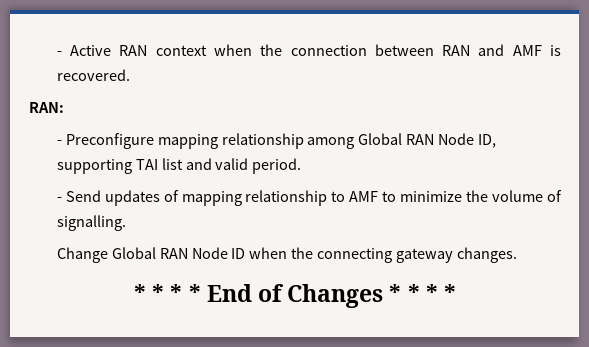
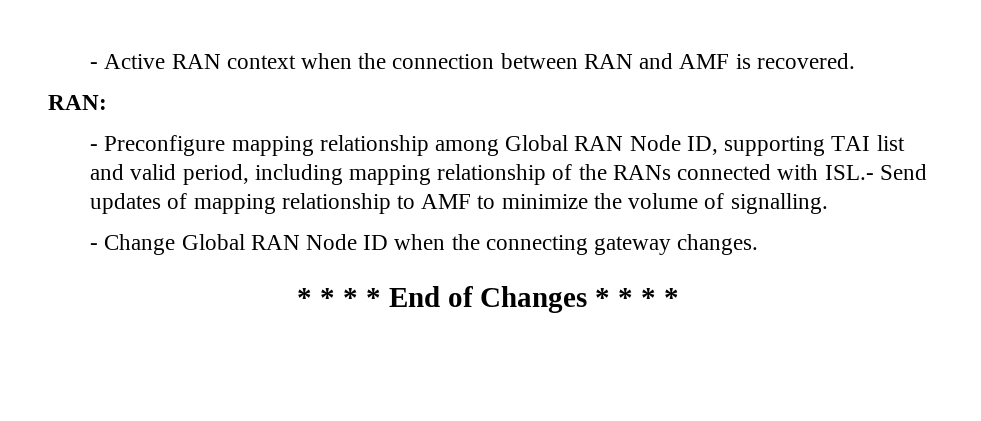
- - Preconfigure mapping relationship among Global RAN Node ID, supporting TAI list and valid period.
- - Send updates of mapping relationship to AMF to minimize the volume of signalling.
+ - Preconfigure mapping relationship among Global RAN Node ID, supporting TAI list and valid period, including mapping relationship of the RANs connected with ISL.- Send updates of mapping relationship to AMF to minimize the volume of signalling.
- Change Global RAN Node ID when the connecting gateway changes.
+ - Change Global RAN Node ID when the connecting gateway changes.

